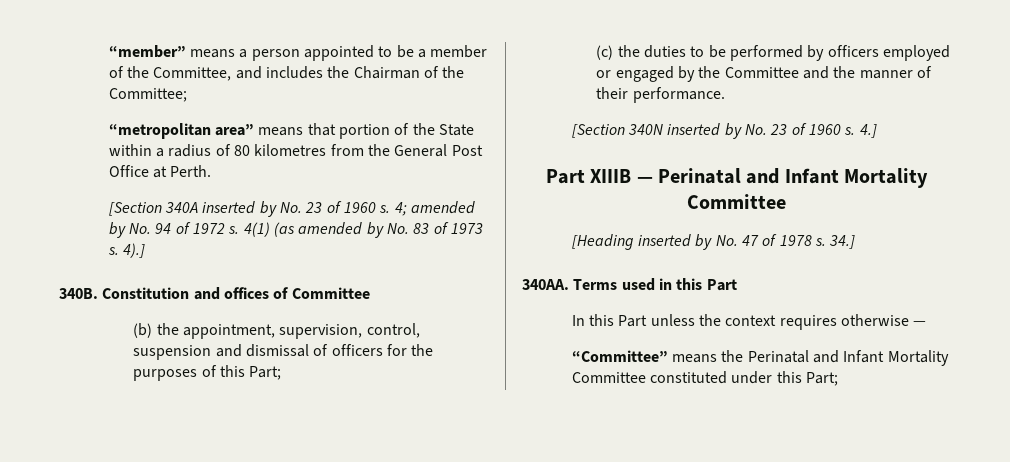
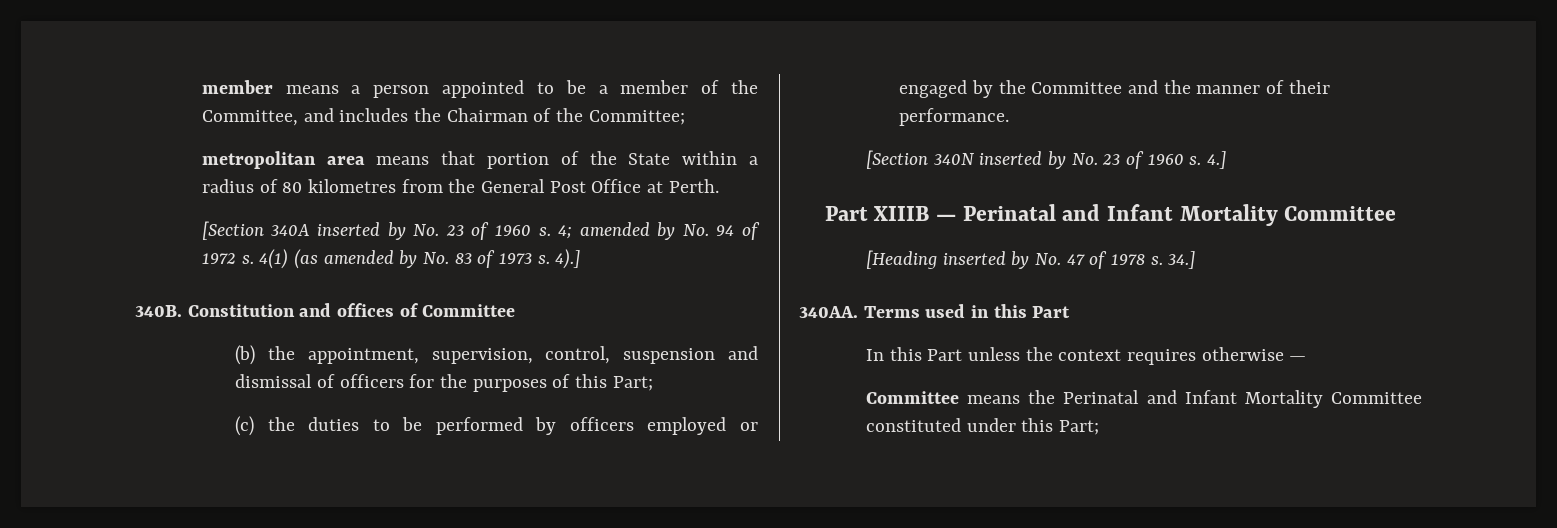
- “member” means a person appointed to be a member of the Committee, and includes the Chairman of the Committee;
+ member means a person appointed to be a member of the Committee, and includes the Chairman of the Committee;
- “metropolitan area” means that portion of the State within a radius of 80 kilometres from the General Post Office at Perth.
+ metropolitan area means that portion of the State within a radius of 80 kilometres from the General Post Office at Perth.
- “Committee” means the Perinatal and Infant Mortality Committee constituted under this Part;
+ Committee means the Perinatal and Infant Mortality Committee constituted under this Part;

